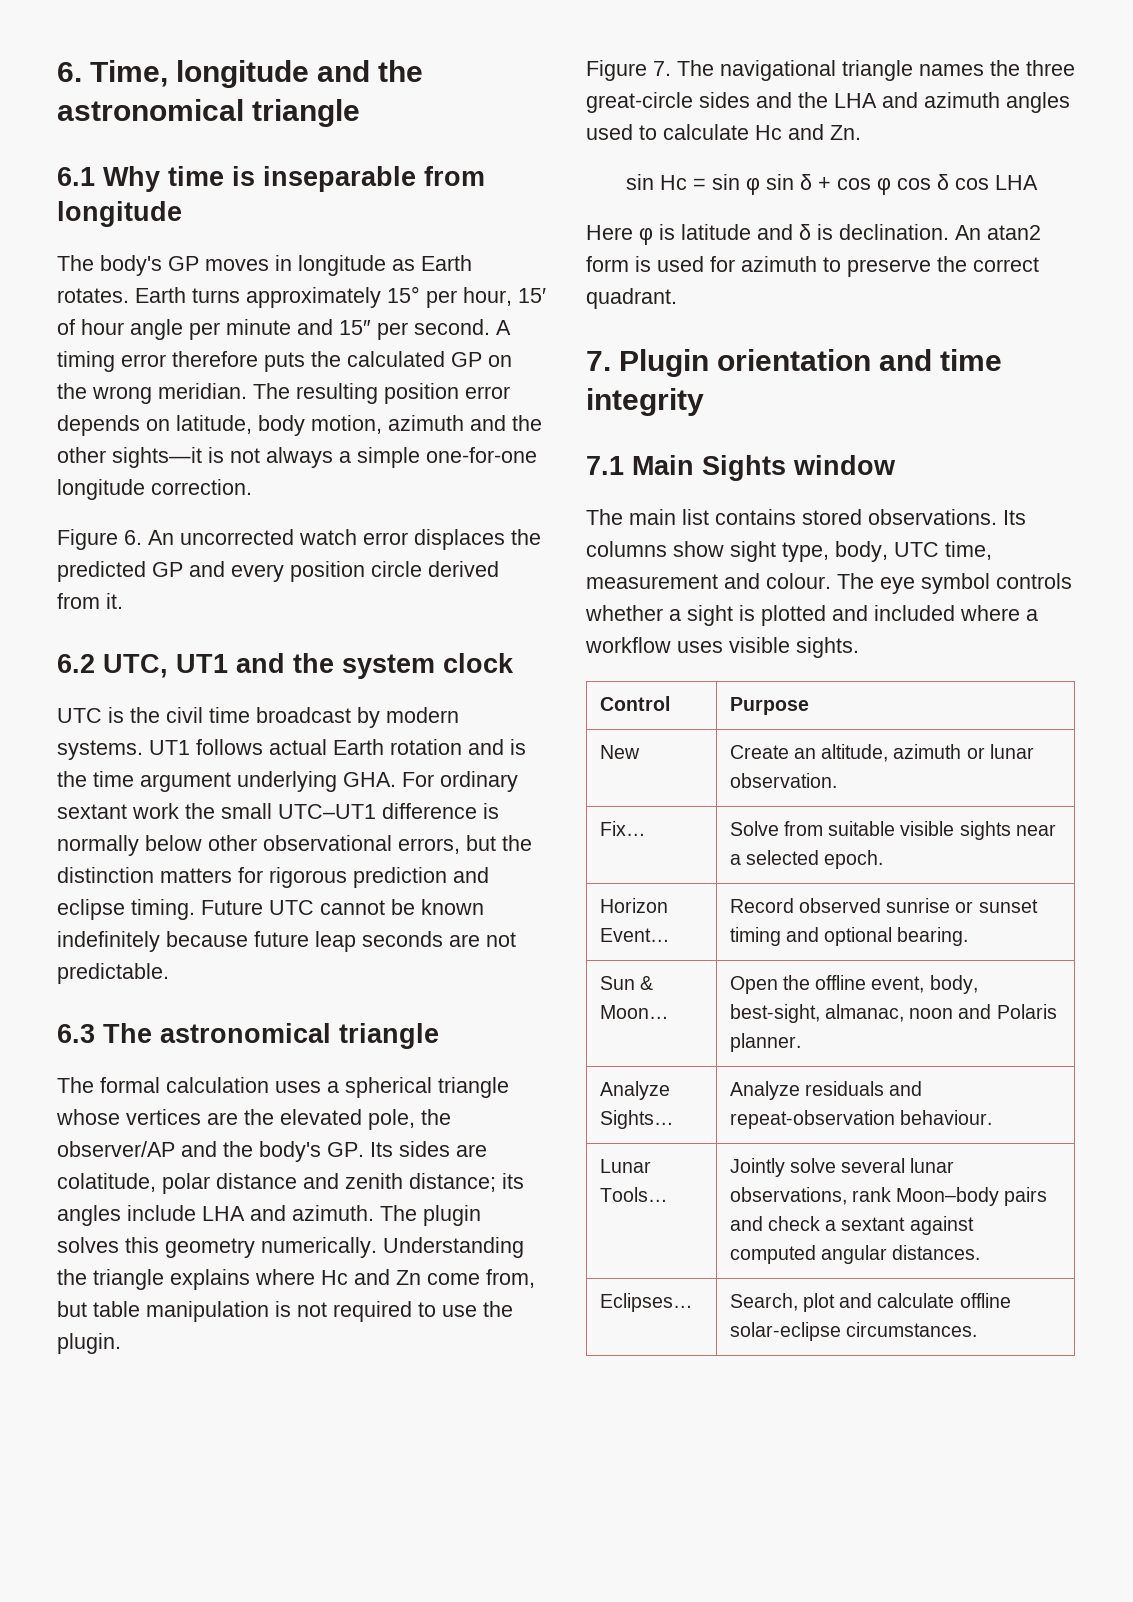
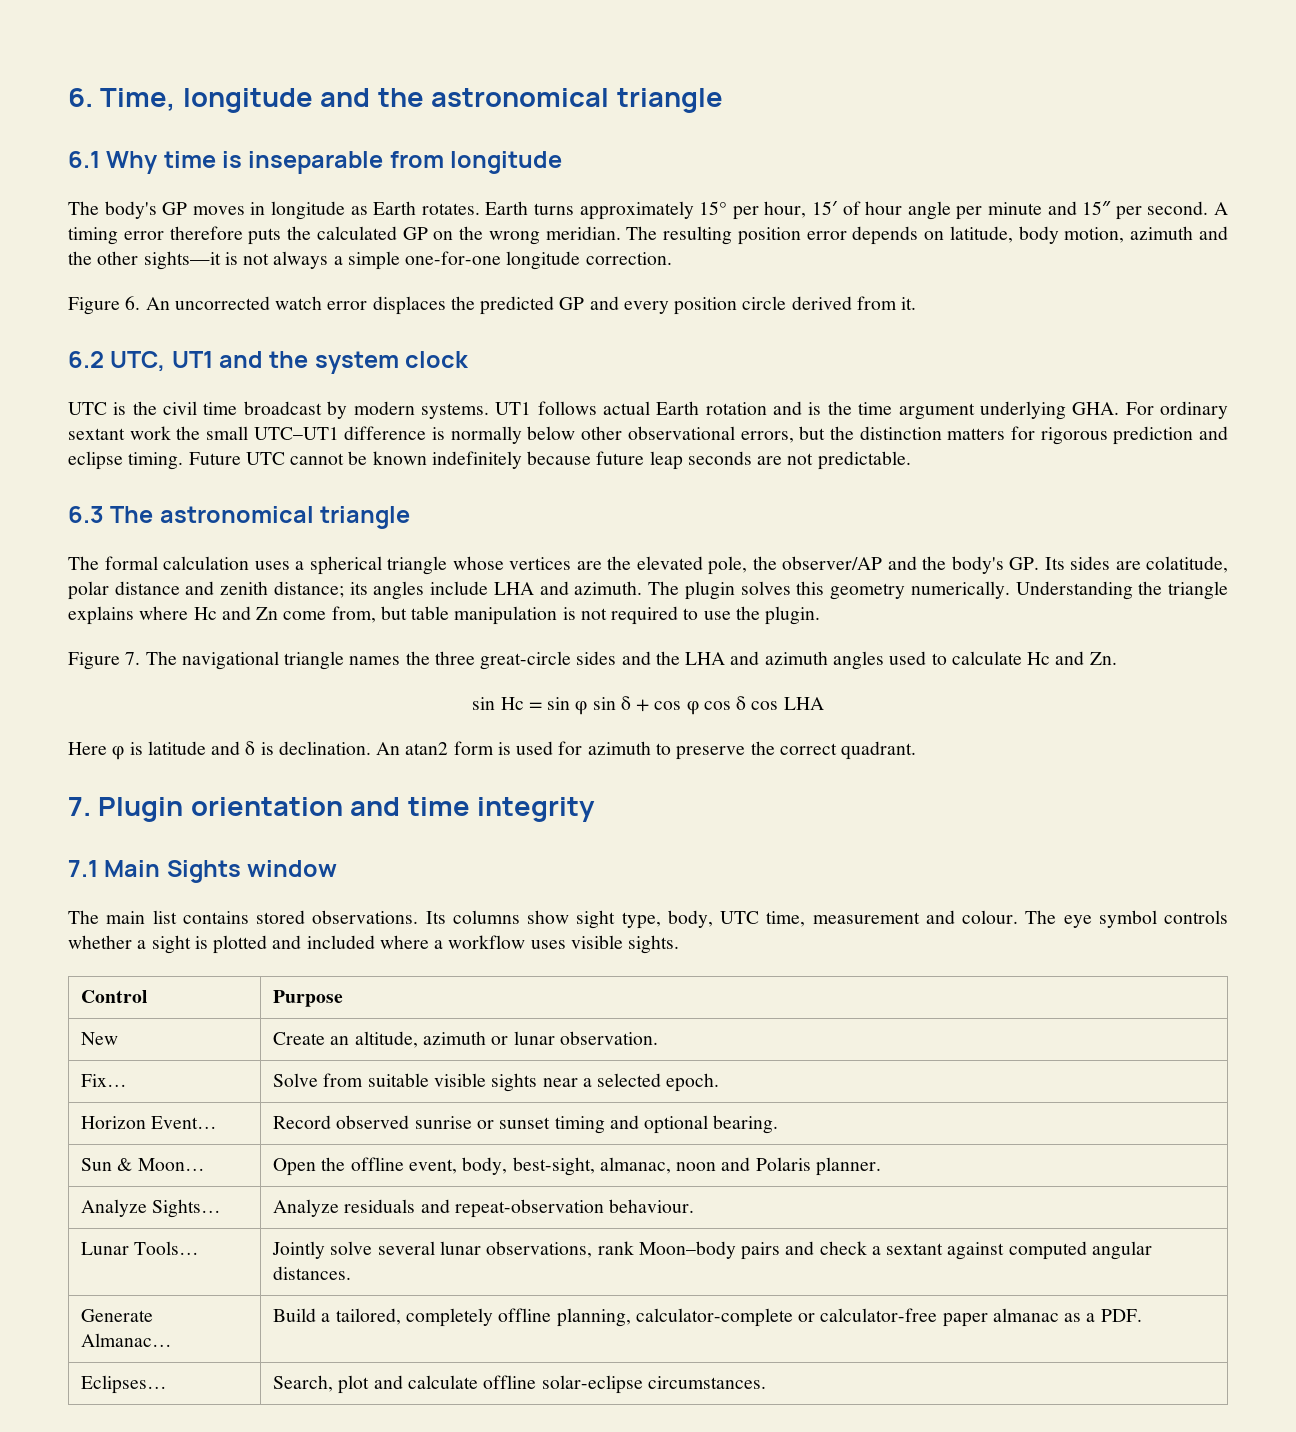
+ Generate Almanac… | Build a tailored, completely offline planning, calculator-complete or calculator-free paper almanac as a PDF.

